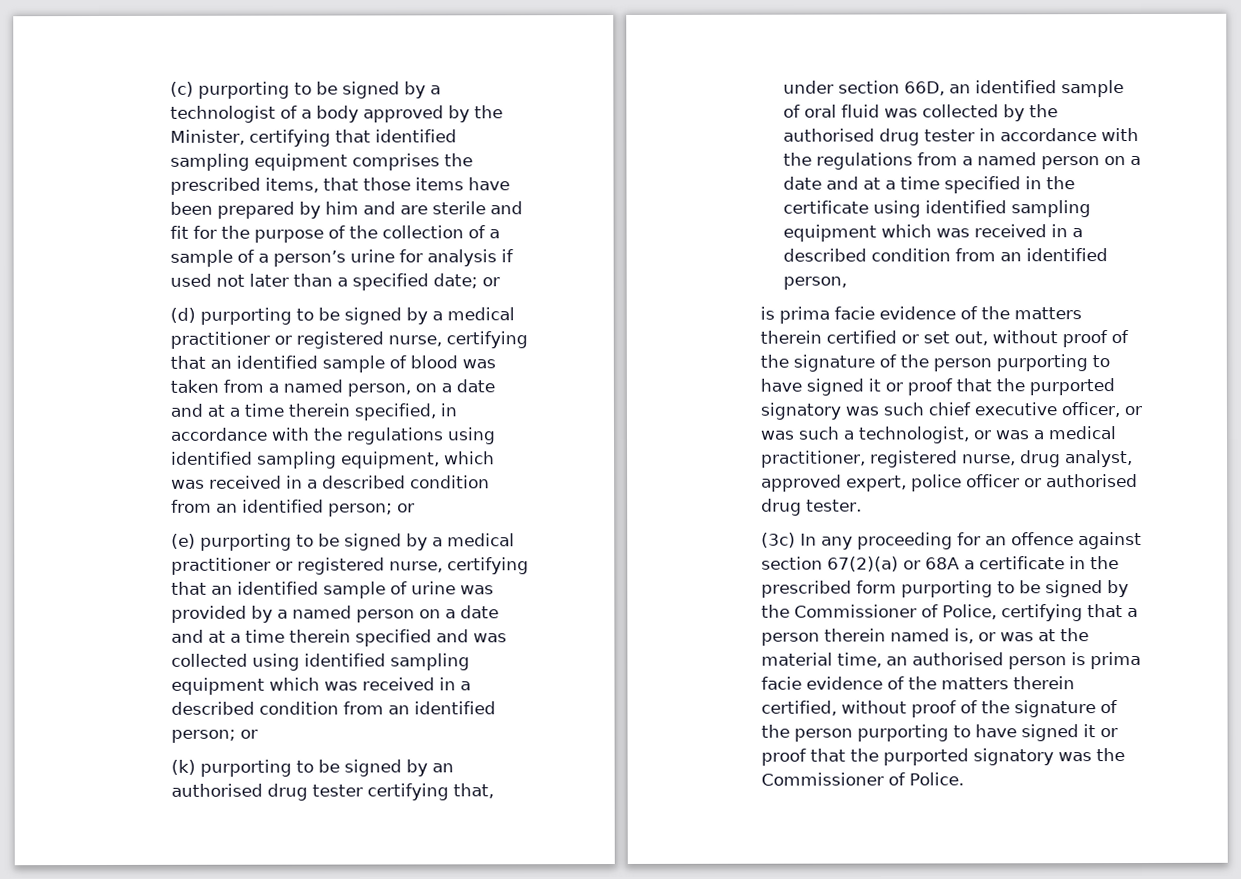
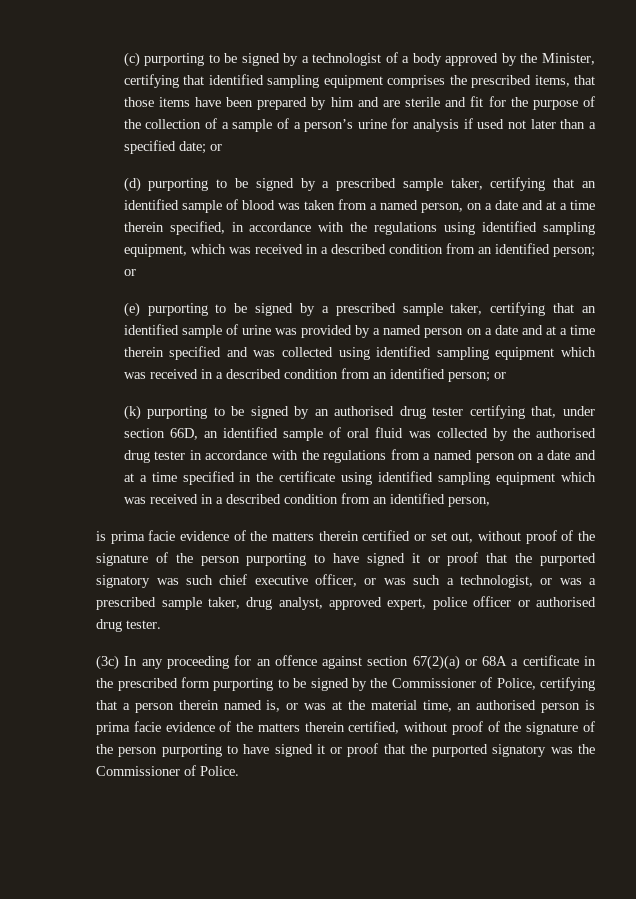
- (d) purporting to be signed by a medical practitioner or registered nurse, certifying that an identified sample of blood was taken from a named person, on a date and at a time therein specified, in accordance with the regulations using identified sampling equipment, which was received in a described condition from an identified person; or
+ (d) purporting to be signed by a prescribed sample taker, certifying that an identified sample of blood was taken from a named person, on a date and at a time therein specified, in accordance with the regulations using identified sampling equipment, which was received in a described condition from an identified person; or
- (e) purporting to be signed by a medical practitioner or registered nurse, certifying that an identified sample of urine was provided by a named person on a date and at a time therein specified and was collected using identified sampling equipment which was received in a described condition from an identified person; or
+ (e) purporting to be signed by a prescribed sample taker, certifying that an identified sample of urine was provided by a named person on a date and at a time therein specified and was collected using identified sampling equipment which was received in a described condition from an identified person; or
- is prima facie evidence of the matters therein certified or set out, without proof of the signature of the person purporting to have signed it or proof that the purported signatory was such chief executive officer, or was such a technologist, or was a medical practitioner, registered nurse, drug analyst, approved expert, police officer or authorised drug tester.
+ is prima facie evidence of the matters therein certified or set out, without proof of the signature of the person purporting to have signed it or proof that the purported signatory was such chief executive officer, or was such a technologist, or was a prescribed sample taker, drug analyst, approved expert, police officer or authorised drug tester.

